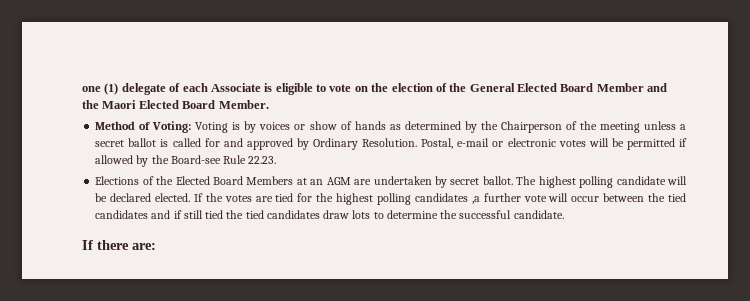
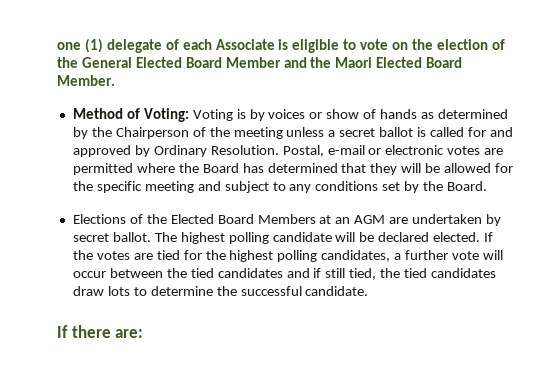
- Postal, e-mail or electronic votes will be permitted if allowed by the Board-see Rule 22.23.
+ Postal, e-mail or electronic votes are permitted where the Board has determined that they will be allowed for the specific meeting and subject to any conditions set by the Board.
- If the votes are tied for the highest polling candidates ,a further vote will occur between the tied candidates and if still tied the tied candidates draw lots to determine the successful candidate.
+ If the votes are tied for the highest polling candidates, a further vote will occur between the tied candidates and if still tied, the tied candidates draw lots to determine the successful candidate.

